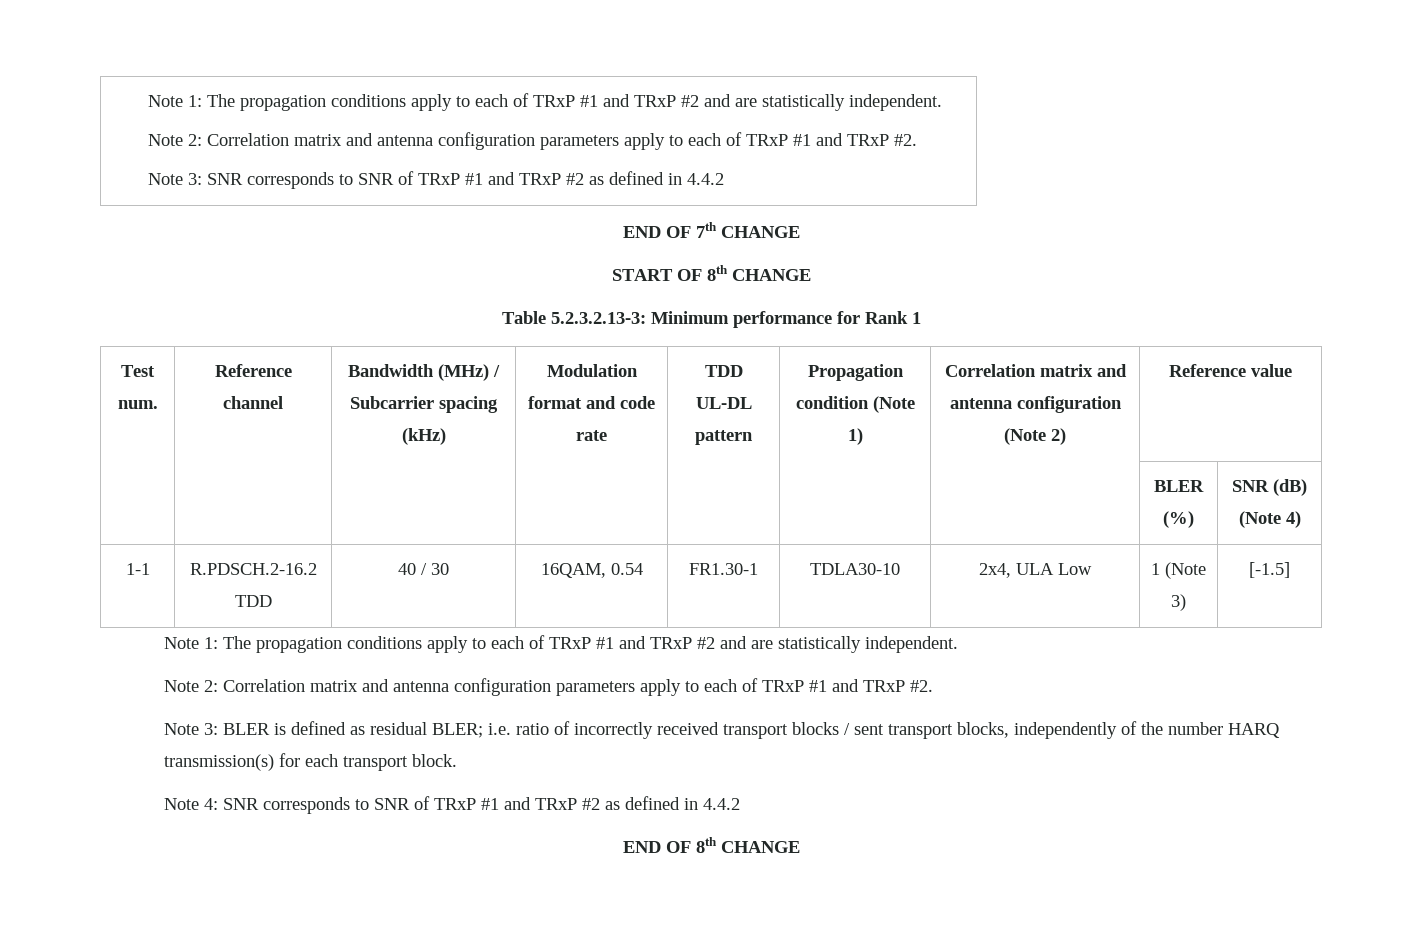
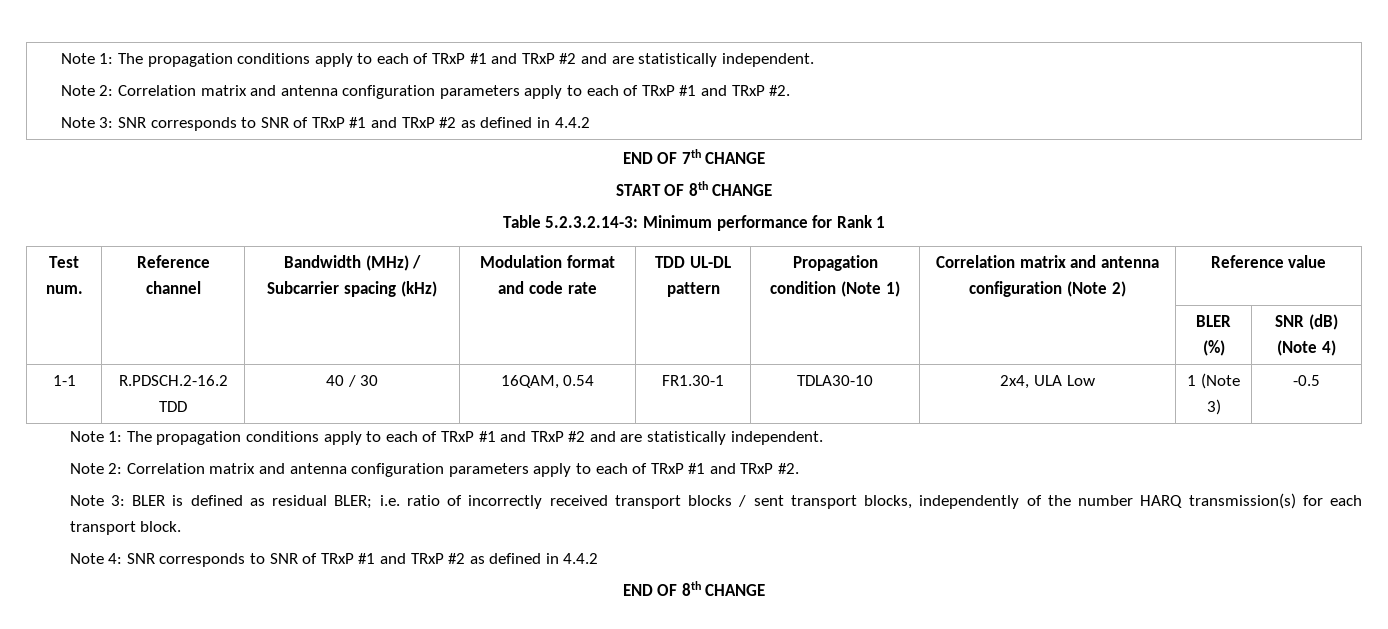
- Table 5.2.3.2.13-3: Minimum performance for Rank 1
+ Table 5.2.3.2.14-3: Minimum performance for Rank 1
- 1-1 | R.PDSCH.2-16.2 TDD | 40 / 30 | 16QAM, 0.54 | FR1.30-1 | TDLA30-10 | 2x4, ULA Low | 1 (Note 3) | [-1.5]
+ 1-1 | R.PDSCH.2-16.2 TDD | 40 / 30 | 16QAM, 0.54 | FR1.30-1 | TDLA30-10 | 2x4, ULA Low | 1 (Note 3) | -0.5

